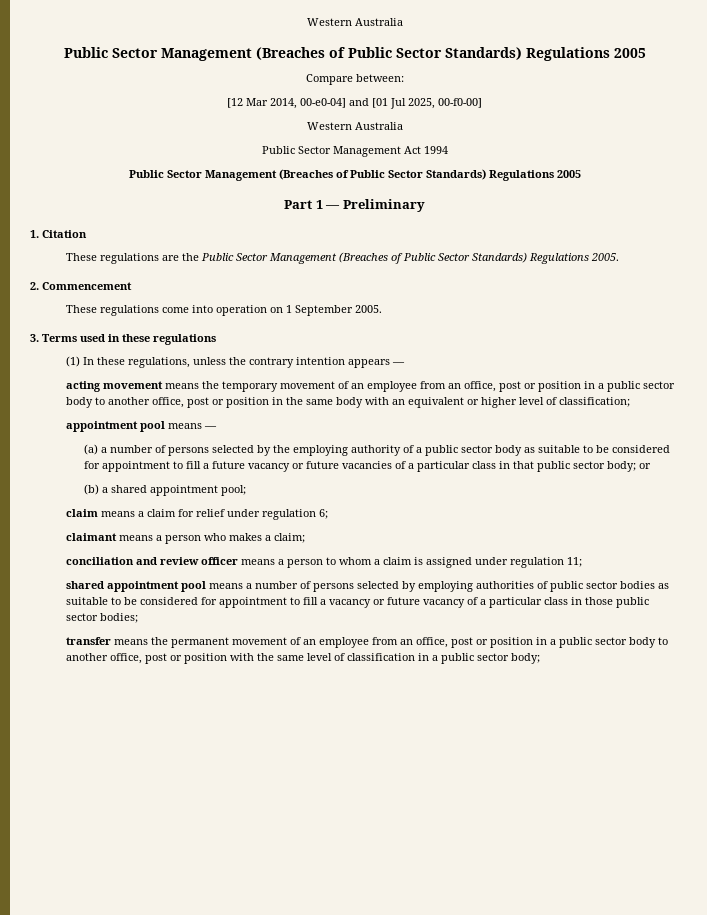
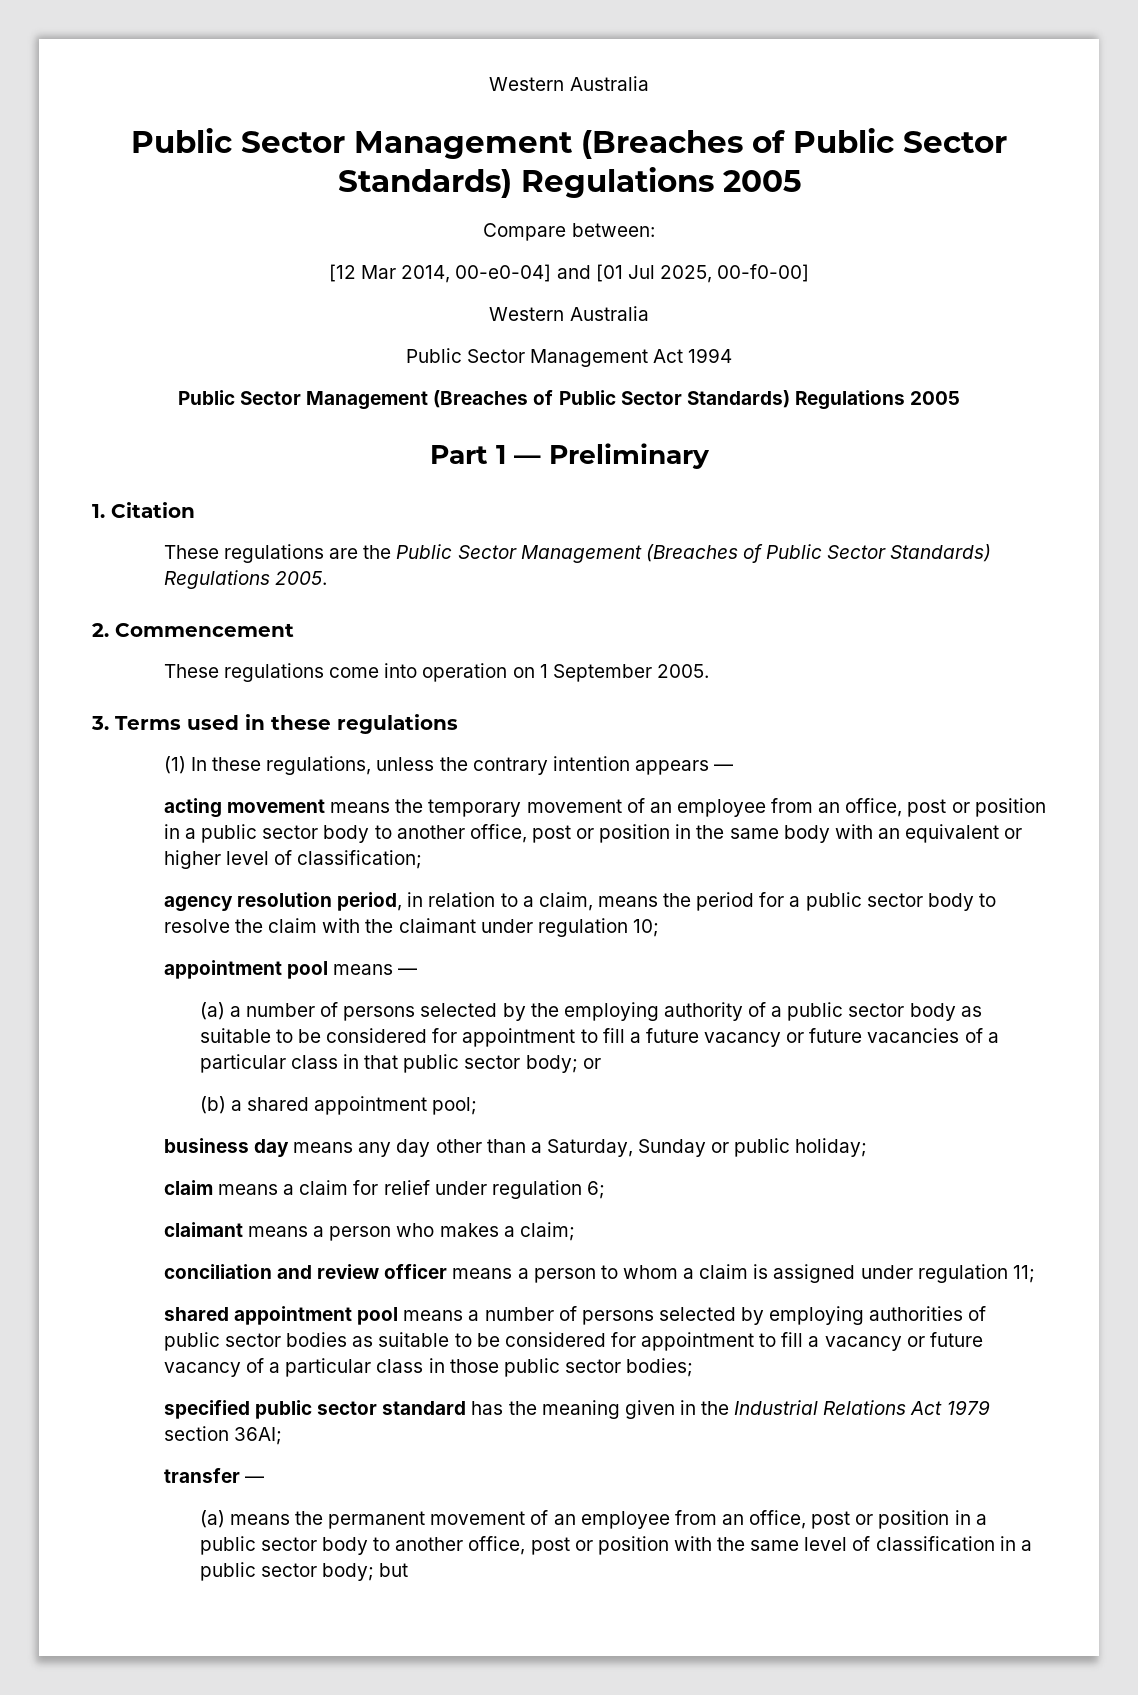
+ agency resolution period, in relation to a claim, means the period for a public sector body to resolve the claim with the claimant under regulation 10;
+ business day means any day other than a Saturday, Sunday or public holiday;
+ specified public sector standard has the meaning given in the Industrial Relations Act 1979 section 36AI;
- transfer means the permanent movement of an employee from an office, post or position in a public sector body to another office, post or position with the same level of classification in a public sector body;
+ transfer —
+ (a) means the permanent movement of an employee from an office, post or position in a public sector body to another office, post or position with the same level of classification in a public sector body; but

